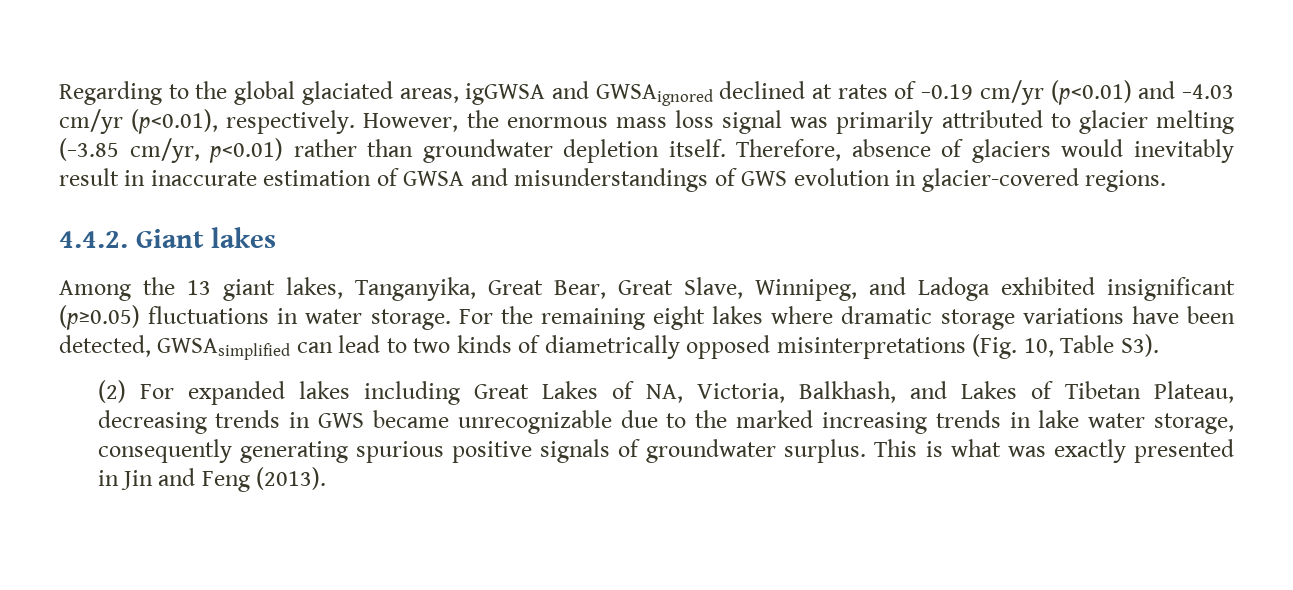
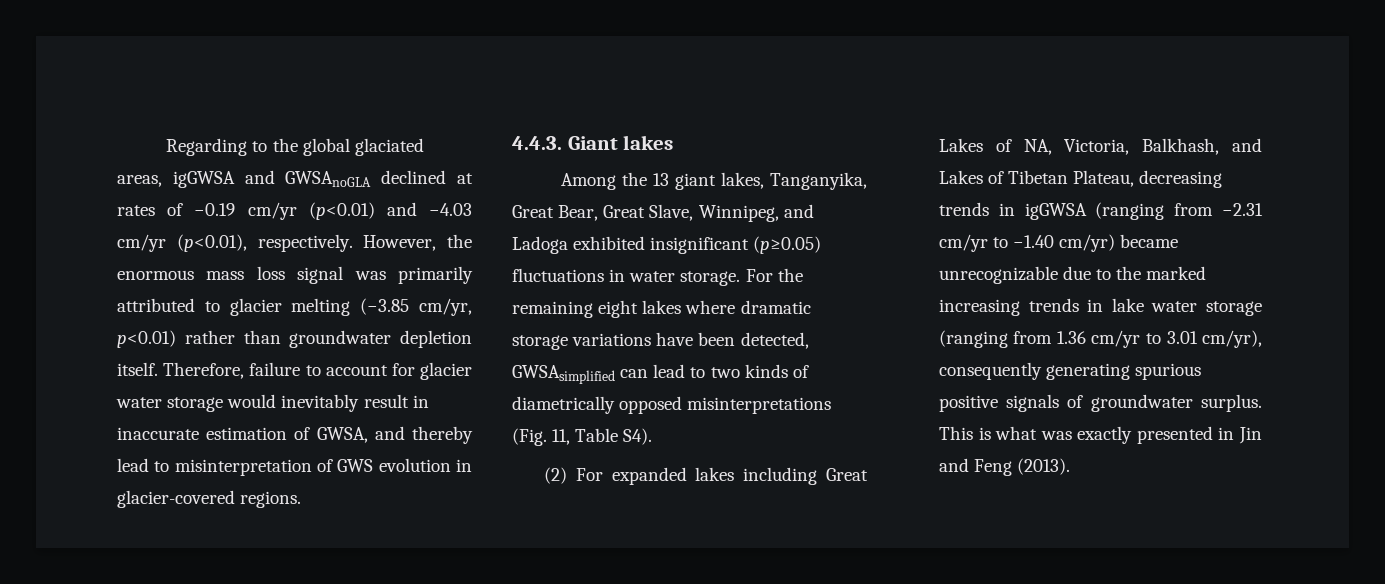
- Regarding to the global glaciated areas, igGWSA and GWSAignored declined at rates of −0.19 cm/yr (p<0.01) and −4.03 cm/yr (p<0.01), respectively.
+ Regarding to the global glaciated areas, igGWSA and GWSAnoGLA declined at rates of −0.19 cm/yr (p<0.01) and −4.03 cm/yr (p<0.01), respectively.
- Therefore, absence of glaciers would inevitably result in inaccurate estimation of GWSA and misunderstandings of GWS evolution in glacier-covered regions.
+ Therefore, failure to account for glacier water storage would inevitably result in inaccurate estimation of GWSA, and thereby lead to misinterpretation of GWS evolution in glacier-covered regions.
- 4.4.2. Giant lakes
+ 4.4.3. Giant lakes
- For the remaining eight lakes where dramatic storage variations have been detected, GWSAsimplified can lead to two kinds of diametrically opposed misinterpretations (Fig. 10, Table S3).
+ For the remaining eight lakes where dramatic storage variations have been detected, GWSAsimplified can lead to two kinds of diametrically opposed misinterpretations (Fig. 11, Table S4).
- (2) For expanded lakes including Great Lakes of NA, Victoria, Balkhash, and Lakes of Tibetan Plateau, decreasing trends in GWS became unrecognizable due to the marked increasing trends in lake water storage, consequently generating spurious positive signals of groundwater surplus.
+ (2) For expanded lakes including Great Lakes of NA, Victoria, Balkhash, and Lakes of Tibetan Plateau, decreasing trends in igGWSA (ranging from −2.31 cm/yr to −1.40 cm/yr) became unrecognizable due to the marked increasing trends in lake water storage (ranging from 1.36 cm/yr to 3.01 cm/yr), consequently generating spurious positive signals of groundwater surplus.

